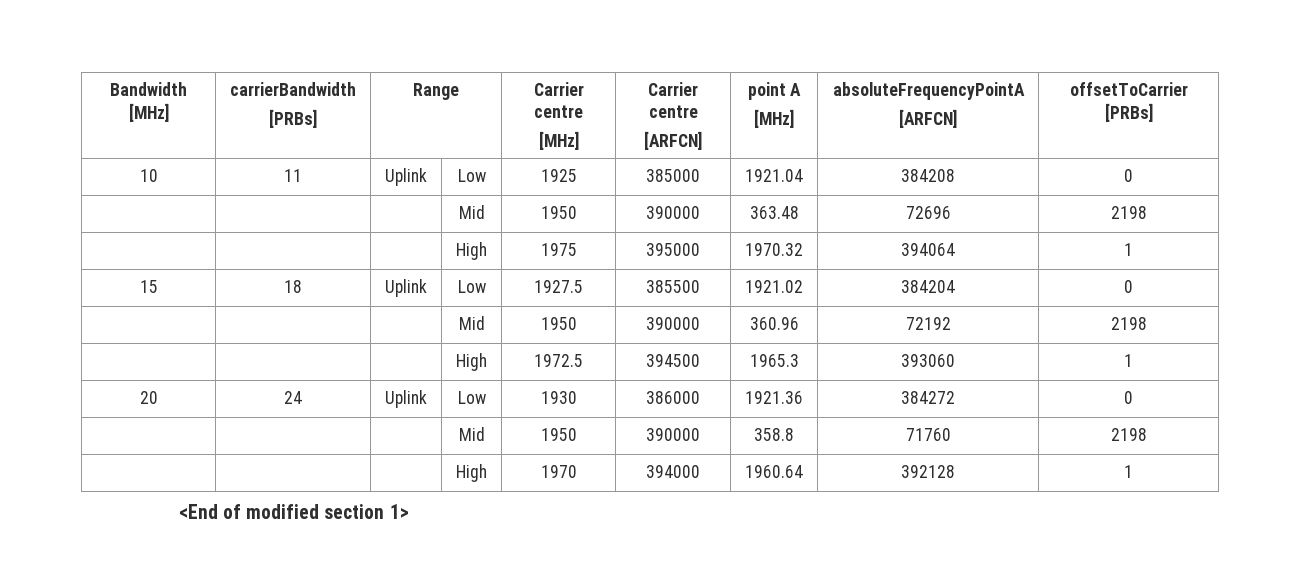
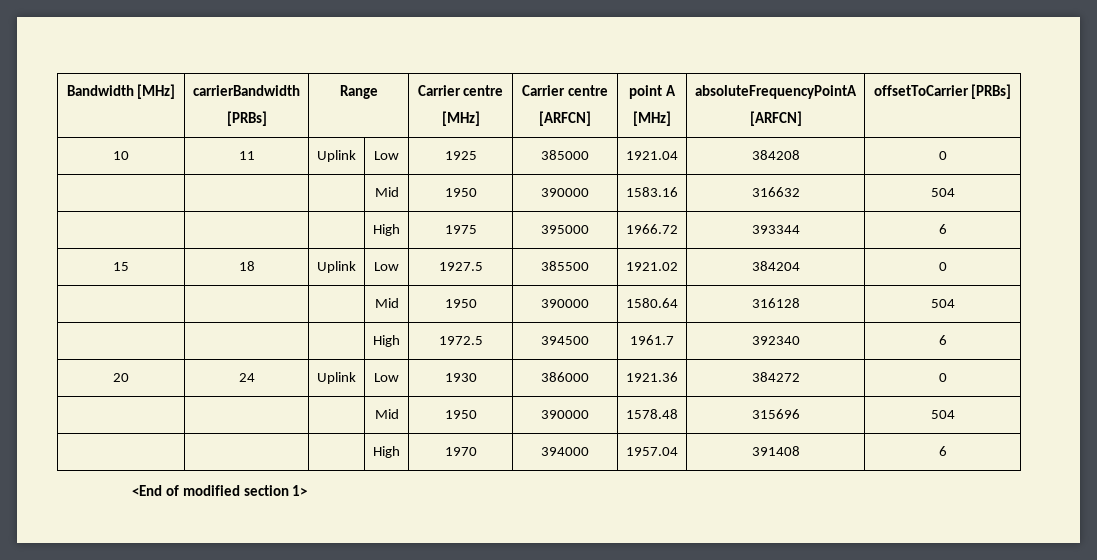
- | | | Mid | 1950 | 390000 | 363.48 | 72696 | 2198
+ | | | Mid | 1950 | 390000 | 1583.16 | 316632 | 504
- | | | High | 1975 | 395000 | 1970.32 | 394064 | 1
+ | | | High | 1975 | 395000 | 1966.72 | 393344 | 6
- | | | Mid | 1950 | 390000 | 360.96 | 72192 | 2198
+ | | | Mid | 1950 | 390000 | 1580.64 | 316128 | 504
- | | | High | 1972.5 | 394500 | 1965.3 | 393060 | 1
+ | | | High | 1972.5 | 394500 | 1961.7 | 392340 | 6
- | | | Mid | 1950 | 390000 | 358.8 | 71760 | 2198
+ | | | Mid | 1950 | 390000 | 1578.48 | 315696 | 504
- | | | High | 1970 | 394000 | 1960.64 | 392128 | 1
+ | | | High | 1970 | 394000 | 1957.04 | 391408 | 6

